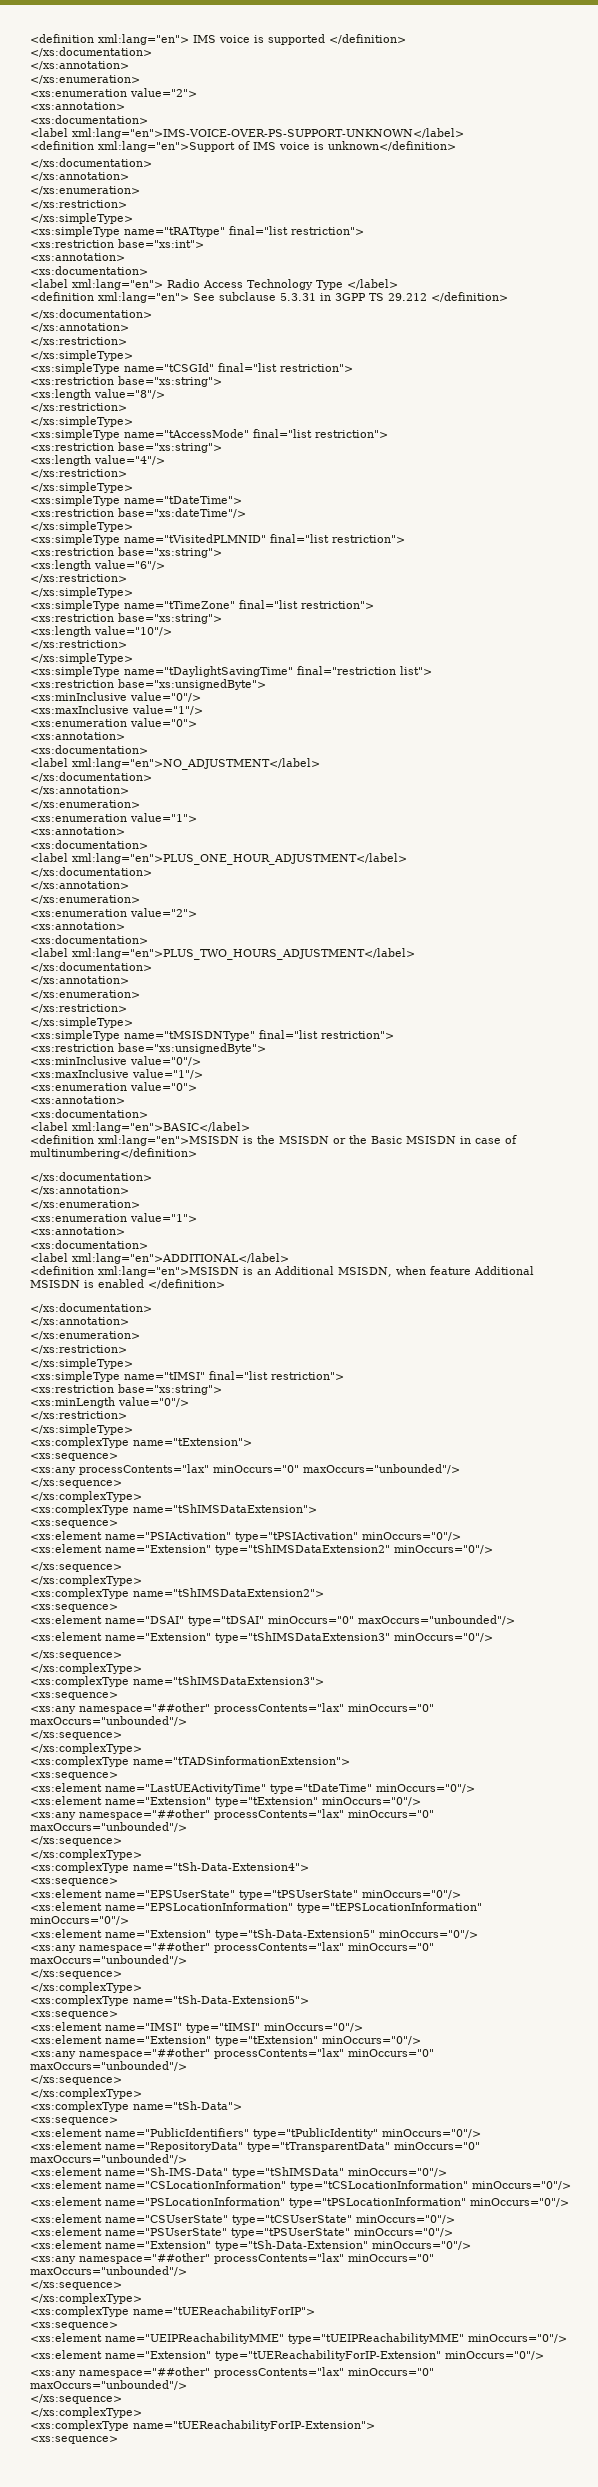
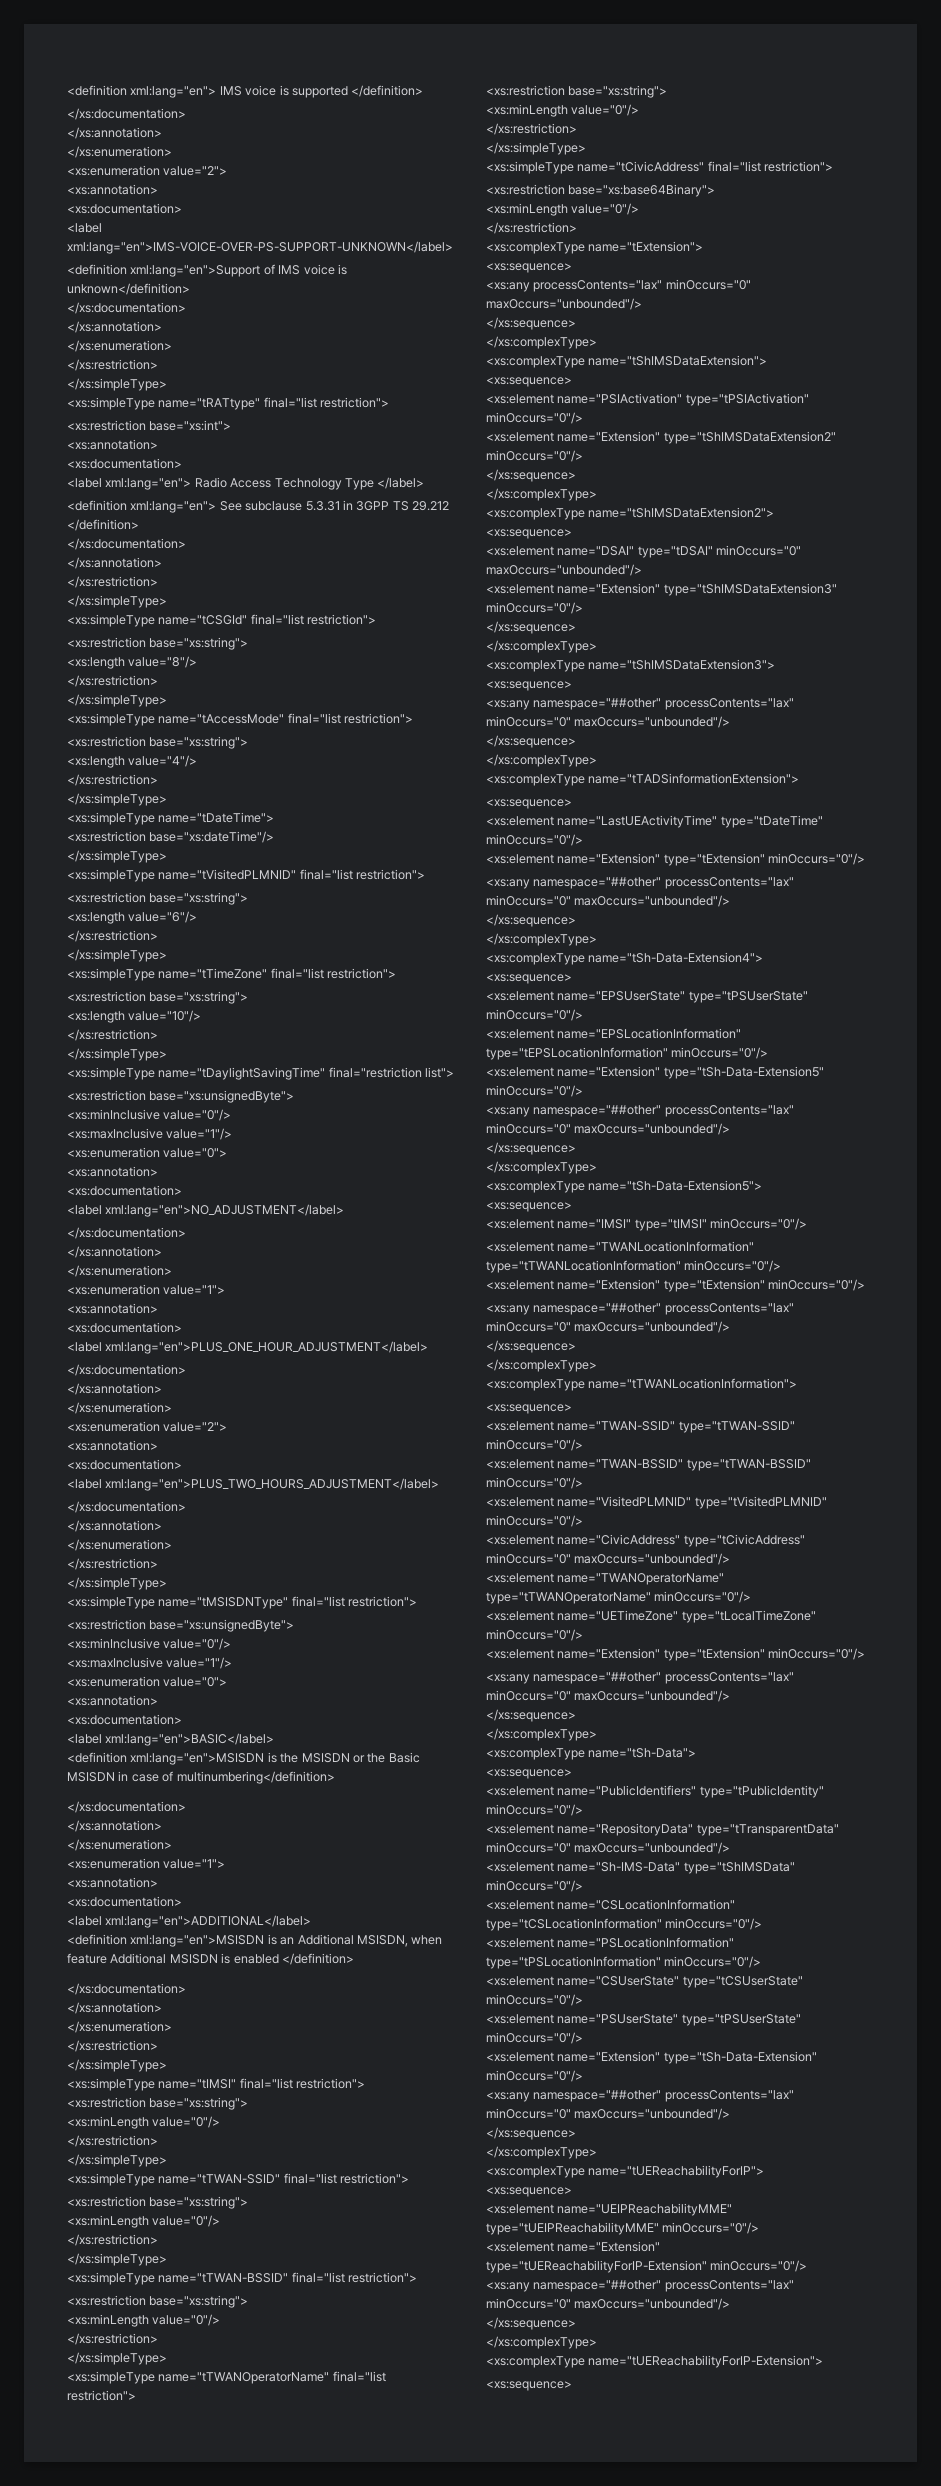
+ <xs:simpleType name="tTWAN-SSID" final="list restriction">
+ <xs:restriction base="xs:string">
+ <xs:minLength value="0"/>
+ </xs:restriction>
+ </xs:simpleType>
+ <xs:simpleType name="tTWAN-BSSID" final="list restriction">
+ <xs:restriction base="xs:string">
+ <xs:minLength value="0"/>
+ </xs:restriction>
+ </xs:simpleType>
+ <xs:simpleType name="tTWANOperatorName" final="list restriction">
+ <xs:restriction base="xs:string">
+ <xs:minLength value="0"/>
+ </xs:restriction>
+ </xs:simpleType>
+ <xs:simpleType name="tCivicAddress" final="list restriction">
+ <xs:restriction base="xs:base64Binary">
+ <xs:minLength value="0"/>
+ </xs:restriction>
+ <xs:element name="TWANLocationInformation" type="tTWANLocationInformation" minOccurs="0"/>
+ <xs:element name="Extension" type="tExtension" minOccurs="0"/>
+ <xs:any namespace="##other" processContents="lax" minOccurs="0" maxOccurs="unbounded"/>
+ </xs:sequence>
+ </xs:complexType>
+ <xs:complexType name="tTWANLocationInformation">
+ <xs:sequence>
+ <xs:element name="TWAN-SSID" type="tTWAN-SSID" minOccurs="0"/>
+ <xs:element name="TWAN-BSSID" type="tTWAN-BSSID" minOccurs="0"/>
+ <xs:element name="VisitedPLMNID" type="tVisitedPLMNID" minOccurs="0"/>
+ <xs:element name="CivicAddress" type="tCivicAddress" minOccurs="0" maxOccurs="unbounded"/>
+ <xs:element name="TWANOperatorName" type="tTWANOperatorName" minOccurs="0"/>
+ <xs:element name="UETimeZone" type="tLocalTimeZone" minOccurs="0"/>

